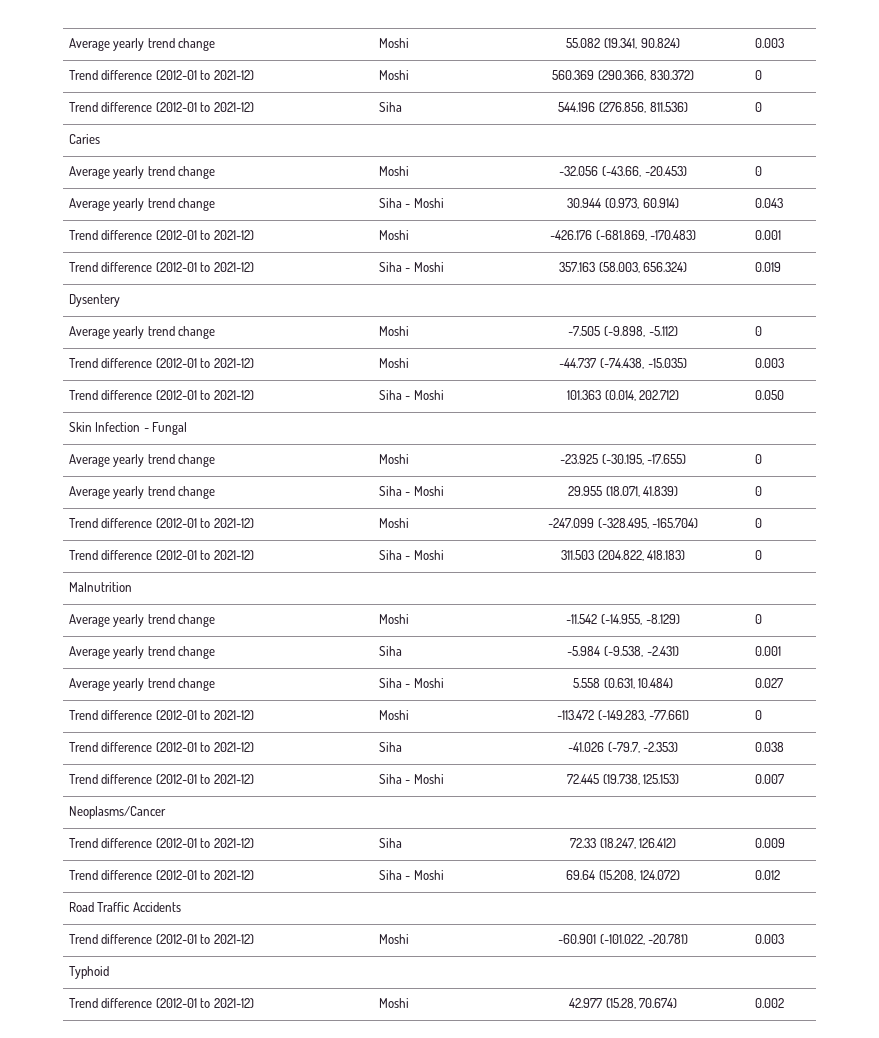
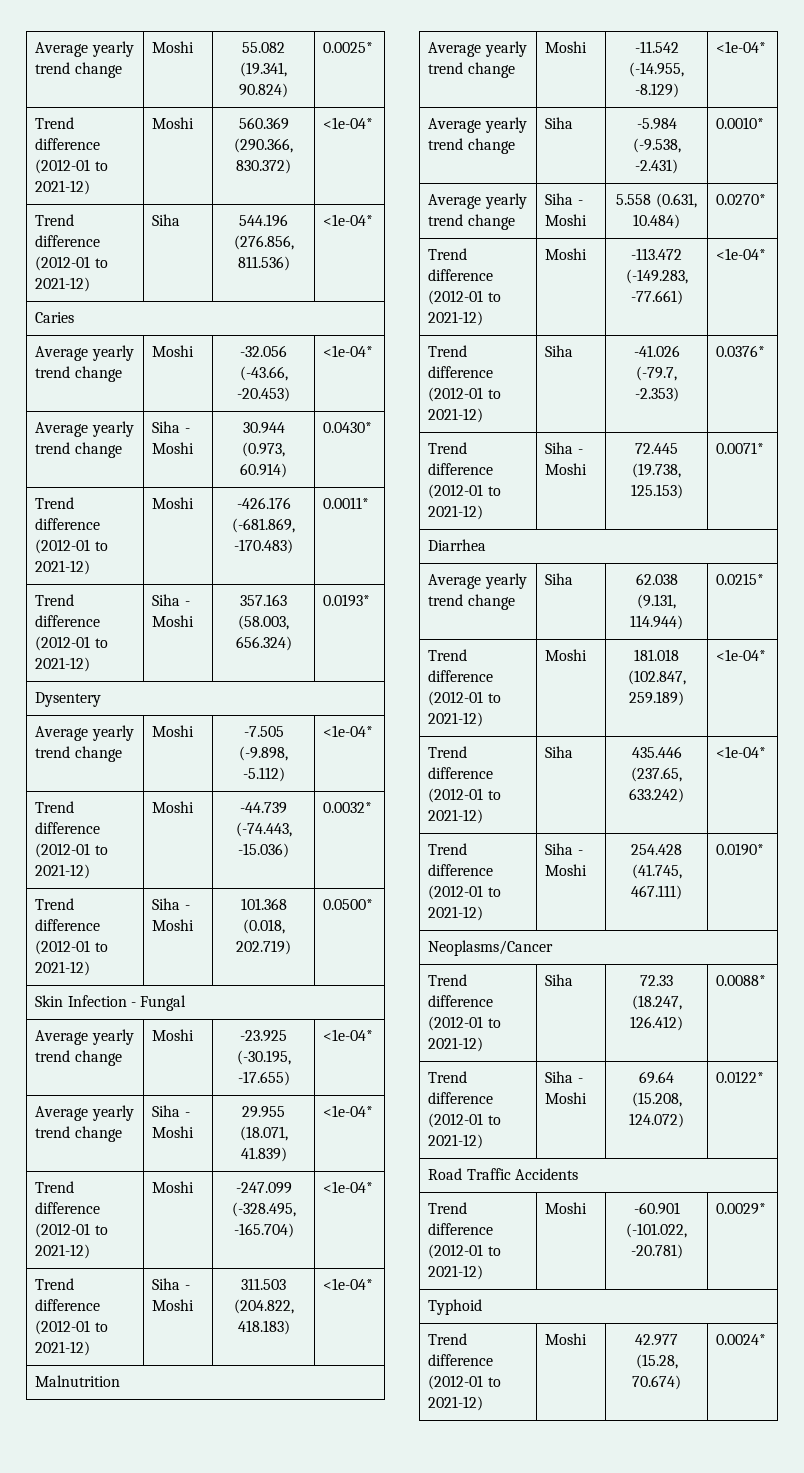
- Average yearly trend change | Moshi | 55.082 (19.341, 90.824) | 0.003
+ Average yearly trend change | Moshi | 55.082 (19.341, 90.824) | 0.0025*
- Trend difference (2012-01 to 2021-12) | Moshi | 560.369 (290.366, 830.372) | 0
+ Trend difference (2012-01 to 2021-12) | Moshi | 560.369 (290.366, 830.372) | <1e-04*
- Trend difference (2012-01 to 2021-12) | Siha | 544.196 (276.856, 811.536) | 0
+ Trend difference (2012-01 to 2021-12) | Siha | 544.196 (276.856, 811.536) | <1e-04*
- Average yearly trend change | Moshi | -32.056 (-43.66, -20.453) | 0
+ Average yearly trend change | Moshi | -32.056 (-43.66, -20.453) | <1e-04*
- Average yearly trend change | Siha - Moshi | 30.944 (0.973, 60.914) | 0.043
+ Average yearly trend change | Siha - Moshi | 30.944 (0.973, 60.914) | 0.0430*
- Trend difference (2012-01 to 2021-12) | Moshi | -426.176 (-681.869, -170.483) | 0.001
+ Trend difference (2012-01 to 2021-12) | Moshi | -426.176 (-681.869, -170.483) | 0.0011*
- Trend difference (2012-01 to 2021-12) | Siha - Moshi | 357.163 (58.003, 656.324) | 0.019
+ Trend difference (2012-01 to 2021-12) | Siha - Moshi | 357.163 (58.003, 656.324) | 0.0193*
- Average yearly trend change | Moshi | -7.505 (-9.898, -5.112) | 0
- Trend difference (2012-01 to 2021-12) | Moshi | -44.737 (-74.438, -15.035) | 0.003
- Trend difference (2012-01 to 2021-12) | Siha - Moshi | 101.363 (0.014, 202.712) | 0.050
+ Average yearly trend change | Moshi | -7.505 (-9.898, -5.112) | <1e-04*
+ Trend difference (2012-01 to 2021-12) | Moshi | -44.739 (-74.443, -15.036) | 0.0032*
+ Trend difference (2012-01 to 2021-12) | Siha - Moshi | 101.368 (0.018, 202.719) | 0.0500*
- Average yearly trend change | Moshi | -23.925 (-30.195, -17.655) | 0
+ Average yearly trend change | Moshi | -23.925 (-30.195, -17.655) | <1e-04*
- Average yearly trend change | Siha - Moshi | 29.955 (18.071, 41.839) | 0
+ Average yearly trend change | Siha - Moshi | 29.955 (18.071, 41.839) | <1e-04*
- Trend difference (2012-01 to 2021-12) | Moshi | -247.099 (-328.495, -165.704) | 0
+ Trend difference (2012-01 to 2021-12) | Moshi | -247.099 (-328.495, -165.704) | <1e-04*
- Trend difference (2012-01 to 2021-12) | Siha - Moshi | 311.503 (204.822, 418.183) | 0
+ Trend difference (2012-01 to 2021-12) | Siha - Moshi | 311.503 (204.822, 418.183) | <1e-04*
- Average yearly trend change | Moshi | -11.542 (-14.955, -8.129) | 0
+ Average yearly trend change | Moshi | -11.542 (-14.955, -8.129) | <1e-04*
- Average yearly trend change | Siha | -5.984 (-9.538, -2.431) | 0.001
+ Average yearly trend change | Siha | -5.984 (-9.538, -2.431) | 0.0010*
- Average yearly trend change | Siha - Moshi | 5.558 (0.631, 10.484) | 0.027
+ Average yearly trend change | Siha - Moshi | 5.558 (0.631, 10.484) | 0.0270*
- Trend difference (2012-01 to 2021-12) | Moshi | -113.472 (-149.283, -77.661) | 0
+ Trend difference (2012-01 to 2021-12) | Moshi | -113.472 (-149.283, -77.661) | <1e-04*
- Trend difference (2012-01 to 2021-12) | Siha | -41.026 (-79.7, -2.353) | 0.038
+ Trend difference (2012-01 to 2021-12) | Siha | -41.026 (-79.7, -2.353) | 0.0376*
- Trend difference (2012-01 to 2021-12) | Siha - Moshi | 72.445 (19.738, 125.153) | 0.007
+ Trend difference (2012-01 to 2021-12) | Siha - Moshi | 72.445 (19.738, 125.153) | 0.0071*
+ Diarrhea
+ Average yearly trend change | Siha | 62.038 (9.131, 114.944) | 0.0215*
+ Trend difference (2012-01 to 2021-12) | Moshi | 181.018 (102.847, 259.189) | <1e-04*
+ Trend difference (2012-01 to 2021-12) | Siha | 435.446 (237.65, 633.242) | <1e-04*
+ Trend difference (2012-01 to 2021-12) | Siha - Moshi | 254.428 (41.745, 467.111) | 0.0190*
- Trend difference (2012-01 to 2021-12) | Siha | 72.33 (18.247, 126.412) | 0.009
+ Trend difference (2012-01 to 2021-12) | Siha | 72.33 (18.247, 126.412) | 0.0088*
- Trend difference (2012-01 to 2021-12) | Siha - Moshi | 69.64 (15.208, 124.072) | 0.012
+ Trend difference (2012-01 to 2021-12) | Siha - Moshi | 69.64 (15.208, 124.072) | 0.0122*
- Trend difference (2012-01 to 2021-12) | Moshi | -60.901 (-101.022, -20.781) | 0.003
+ Trend difference (2012-01 to 2021-12) | Moshi | -60.901 (-101.022, -20.781) | 0.0029*
- Trend difference (2012-01 to 2021-12) | Moshi | 42.977 (15.28, 70.674) | 0.002
+ Trend difference (2012-01 to 2021-12) | Moshi | 42.977 (15.28, 70.674) | 0.0024*

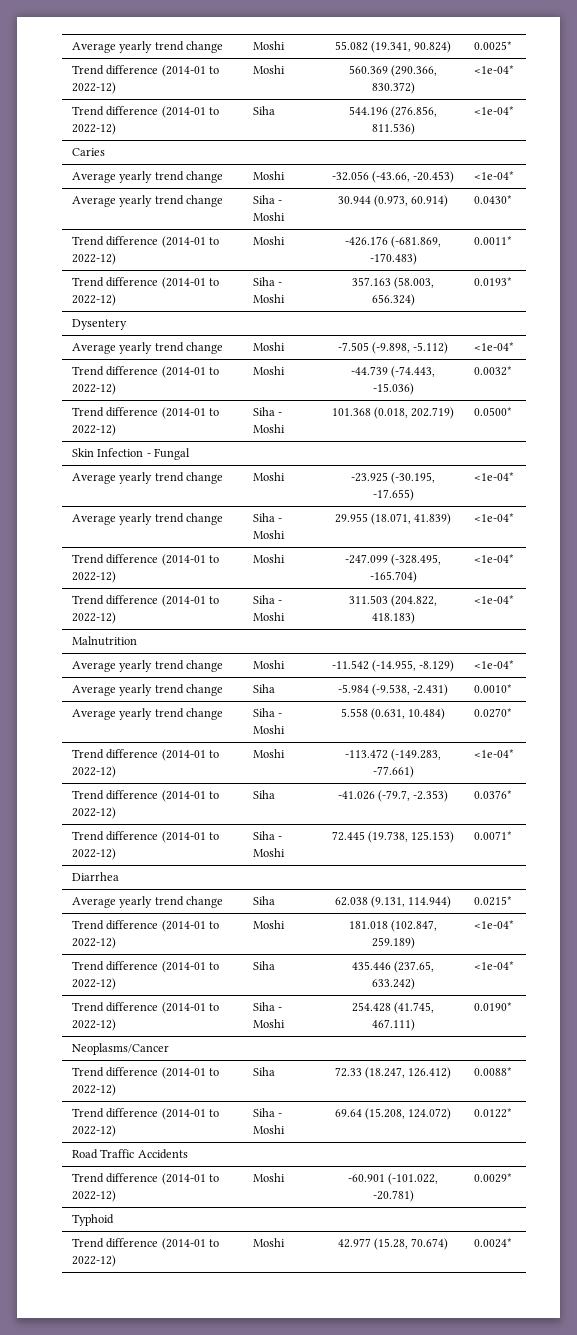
- Trend difference (2012-01 to 2021-12) | Moshi | 560.369 (290.366, 830.372) | <1e-04*
+ Trend difference (2014-01 to 2022-12) | Moshi | 560.369 (290.366, 830.372) | <1e-04*
- Trend difference (2012-01 to 2021-12) | Siha | 544.196 (276.856, 811.536) | <1e-04*
+ Trend difference (2014-01 to 2022-12) | Siha | 544.196 (276.856, 811.536) | <1e-04*
- Trend difference (2012-01 to 2021-12) | Moshi | -426.176 (-681.869, -170.483) | 0.0011*
+ Trend difference (2014-01 to 2022-12) | Moshi | -426.176 (-681.869, -170.483) | 0.0011*
- Trend difference (2012-01 to 2021-12) | Siha - Moshi | 357.163 (58.003, 656.324) | 0.0193*
+ Trend difference (2014-01 to 2022-12) | Siha - Moshi | 357.163 (58.003, 656.324) | 0.0193*
- Trend difference (2012-01 to 2021-12) | Moshi | -44.739 (-74.443, -15.036) | 0.0032*
+ Trend difference (2014-01 to 2022-12) | Moshi | -44.739 (-74.443, -15.036) | 0.0032*
- Trend difference (2012-01 to 2021-12) | Siha - Moshi | 101.368 (0.018, 202.719) | 0.0500*
+ Trend difference (2014-01 to 2022-12) | Siha - Moshi | 101.368 (0.018, 202.719) | 0.0500*
- Trend difference (2012-01 to 2021-12) | Moshi | -247.099 (-328.495, -165.704) | <1e-04*
+ Trend difference (2014-01 to 2022-12) | Moshi | -247.099 (-328.495, -165.704) | <1e-04*
- Trend difference (2012-01 to 2021-12) | Siha - Moshi | 311.503 (204.822, 418.183) | <1e-04*
+ Trend difference (2014-01 to 2022-12) | Siha - Moshi | 311.503 (204.822, 418.183) | <1e-04*
- Trend difference (2012-01 to 2021-12) | Moshi | -113.472 (-149.283, -77.661) | <1e-04*
+ Trend difference (2014-01 to 2022-12) | Moshi | -113.472 (-149.283, -77.661) | <1e-04*
- Trend difference (2012-01 to 2021-12) | Siha | -41.026 (-79.7, -2.353) | 0.0376*
+ Trend difference (2014-01 to 2022-12) | Siha | -41.026 (-79.7, -2.353) | 0.0376*
- Trend difference (2012-01 to 2021-12) | Siha - Moshi | 72.445 (19.738, 125.153) | 0.0071*
+ Trend difference (2014-01 to 2022-12) | Siha - Moshi | 72.445 (19.738, 125.153) | 0.0071*
- Trend difference (2012-01 to 2021-12) | Moshi | 181.018 (102.847, 259.189) | <1e-04*
+ Trend difference (2014-01 to 2022-12) | Moshi | 181.018 (102.847, 259.189) | <1e-04*
- Trend difference (2012-01 to 2021-12) | Siha | 435.446 (237.65, 633.242) | <1e-04*
+ Trend difference (2014-01 to 2022-12) | Siha | 435.446 (237.65, 633.242) | <1e-04*
- Trend difference (2012-01 to 2021-12) | Siha - Moshi | 254.428 (41.745, 467.111) | 0.0190*
+ Trend difference (2014-01 to 2022-12) | Siha - Moshi | 254.428 (41.745, 467.111) | 0.0190*
- Trend difference (2012-01 to 2021-12) | Siha | 72.33 (18.247, 126.412) | 0.0088*
+ Trend difference (2014-01 to 2022-12) | Siha | 72.33 (18.247, 126.412) | 0.0088*
- Trend difference (2012-01 to 2021-12) | Siha - Moshi | 69.64 (15.208, 124.072) | 0.0122*
+ Trend difference (2014-01 to 2022-12) | Siha - Moshi | 69.64 (15.208, 124.072) | 0.0122*
- Trend difference (2012-01 to 2021-12) | Moshi | -60.901 (-101.022, -20.781) | 0.0029*
+ Trend difference (2014-01 to 2022-12) | Moshi | -60.901 (-101.022, -20.781) | 0.0029*
- Trend difference (2012-01 to 2021-12) | Moshi | 42.977 (15.28, 70.674) | 0.0024*
+ Trend difference (2014-01 to 2022-12) | Moshi | 42.977 (15.28, 70.674) | 0.0024*

